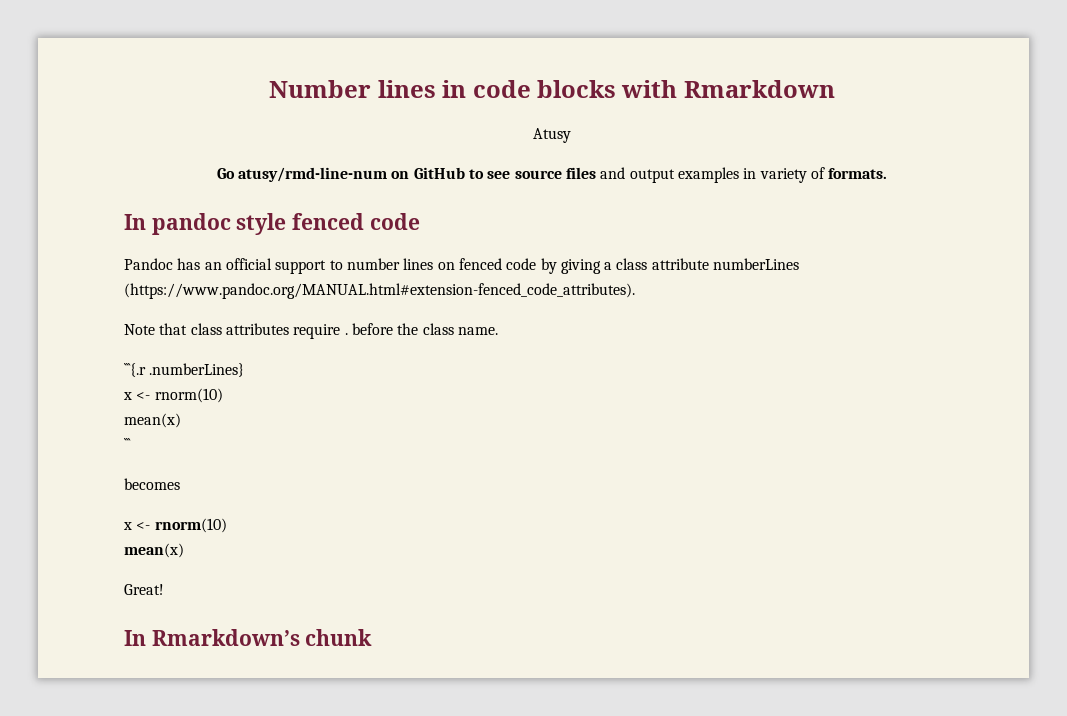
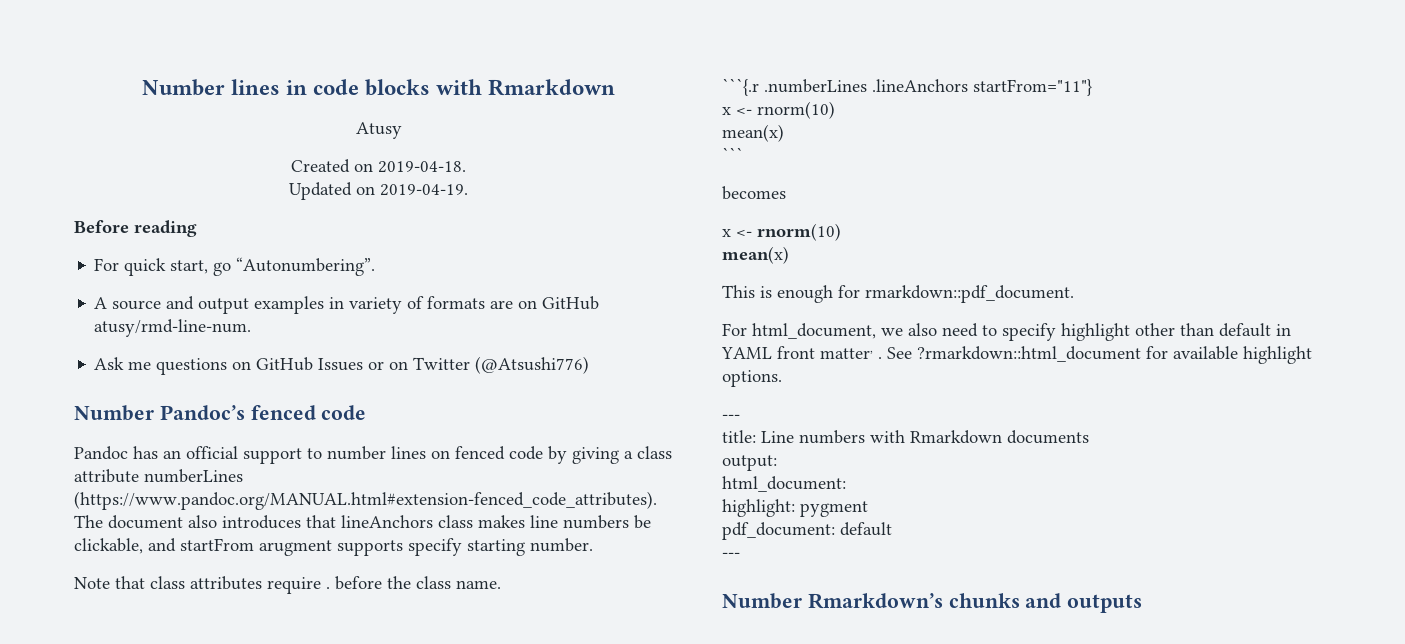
- Go atusy/rmd-line-num on GitHub to see source files and output examples in variety of formats.
- In pandoc style fenced code
+ Created on 2019-04-18.
+ Updated on 2019-04-19.
+ Before reading
+ For quick start, go “Autonumbering”.
+ A source and output examples in variety of formats are on GitHub atusy/rmd-line-num.
+ Ask me questions on GitHub Issues or on Twitter (@Atsushi776)
+ Number Pandoc’s fenced code
- Pandoc has an official support to number lines on fenced code by giving a class attribute numberLines (https://www.pandoc.org/MANUAL.html#extension-fenced_code_attributes).
+ Pandoc has an official support to number lines on fenced code by giving a class attribute numberLines (https://www.pandoc.org/MANUAL.html#extension-fenced_code_attributes). The document also introduces that lineAnchors class makes line numbers be clickable, and startFrom arugment supports specify starting number.
- ```{.r .numberLines}
+ ```{.r .numberLines .lineAnchors startFrom="11"}
- Great!
- In Rmarkdown’s chunk
+ This is enough for rmarkdown::pdf_document.
+ For html_document, we also need to specify highlight other than default in YAML front matter, . See ?rmarkdown::html_document for available highlight options.
+ ---
+ title: Line numbers with Rmarkdown documents
+ output:
+ html_document:
+ highlight: pygment
+ pdf_document: default
+ ---
+ Number Rmarkdown’s chunks and outputs

